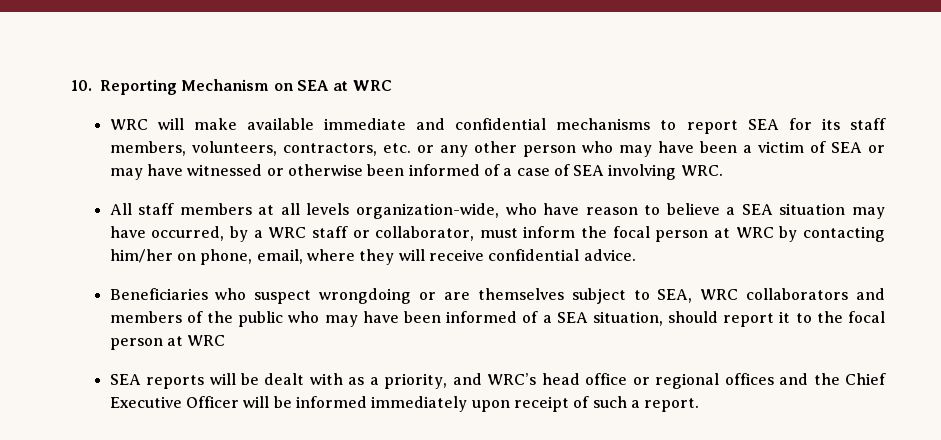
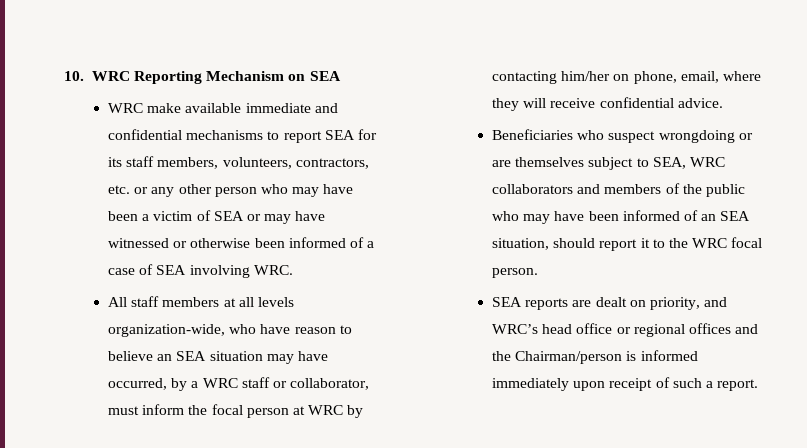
- 10. Reporting Mechanism on SEA at WRC
- WRC will make available immediate and confidential mechanisms to report SEA for its staff members, volunteers, contractors, etc. or any other person who may have been a victim of SEA or may have witnessed or otherwise been informed of a case of SEA involving WRC.
+ 10. WRC Reporting Mechanism on SEA
+ WRC make available immediate and confidential mechanisms to report SEA for its staff members, volunteers, contractors, etc. or any other person who may have been a victim of SEA or may have witnessed or otherwise been informed of a case of SEA involving WRC.
- All staff members at all levels organization-wide, who have reason to believe a SEA situation may have occurred, by a WRC staff or collaborator, must inform the focal person at WRC by contacting him/her on phone, email, where they will receive confidential advice.
+ All staff members at all levels organization-wide, who have reason to believe an SEA situation may have occurred, by a WRC staff or collaborator, must inform the focal person at WRC by contacting him/her on phone, email, where they will receive confidential advice.
- Beneficiaries who suspect wrongdoing or are themselves subject to SEA, WRC collaborators and members of the public who may have been informed of a SEA situation, should report it to the focal person at WRC
- SEA reports will be dealt with as a priority, and WRC’s head office or regional offices and the Chief Executive Officer will be informed immediately upon receipt of such a report.
+ Beneficiaries who suspect wrongdoing or are themselves subject to SEA, WRC collaborators and members of the public who may have been informed of an SEA situation, should report it to the WRC focal person.
+ SEA reports are dealt on priority, and WRC’s head office or regional offices and the Chairman/person is informed immediately upon receipt of such a report.

